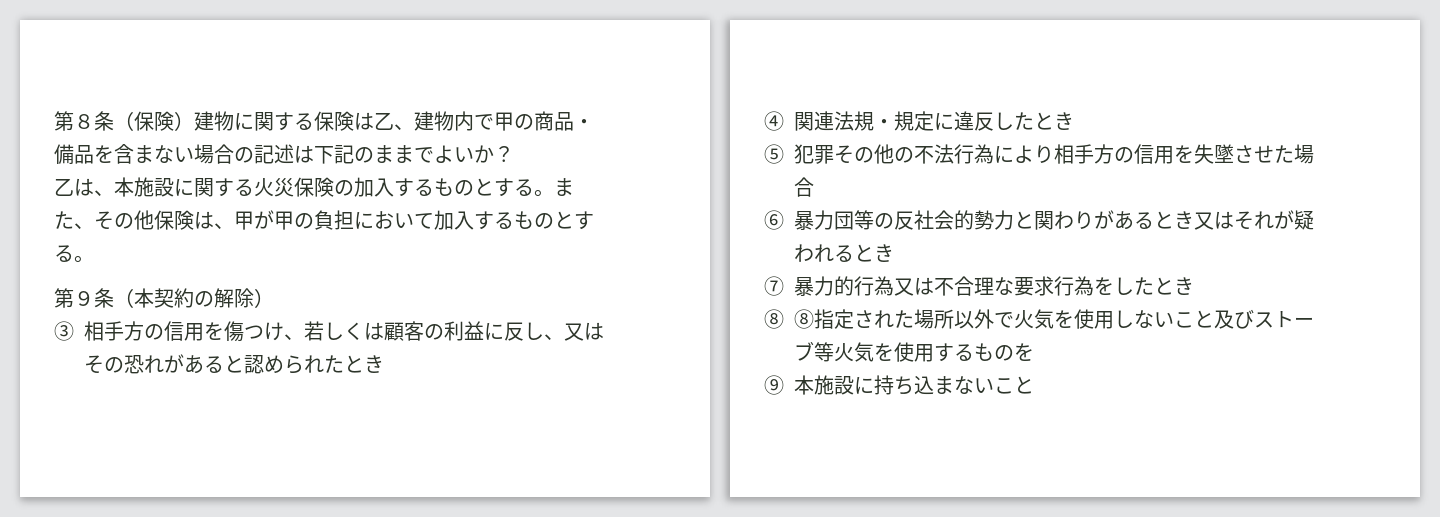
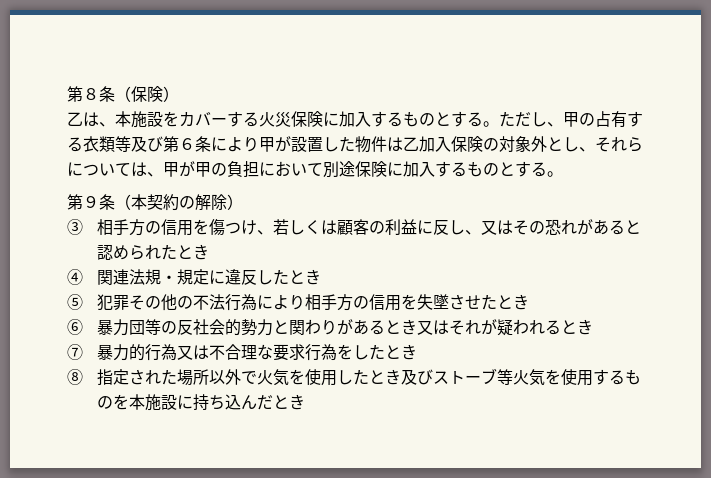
- 第８条（保険）建物に関する保険は乙、建物内で甲の商品・備品を含まない場合の記述は下記のままでよいか？
+ 第８条（保険）
- 乙は、本施設に関する火災保険の加入するものとする。また、その他保険は、甲が甲の負担において加入するものとする。
+ 乙は、本施設をカバーする火災保険に加入するものとする。ただし、甲の占有する衣類等及び第６条により甲が設置した物件は乙加入保険の対象外とし、それらについては、甲が甲の負担において別途保険に加入するものとする。
- ⑤犯罪その他の不法行為により相手方の信用を失墜させた場合
+ ⑤犯罪その他の不法行為により相手方の信用を失墜させたとき
- ⑧ ⑧指定された場所以外で火気を使用しないこと及びストーブ等火気を使用するものを
- ⑨本施設に持ち込まないこと
+ ⑧指定された場所以外で火気を使用したとき及びストーブ等火気を使用するものを本施設に持ち込んだとき

